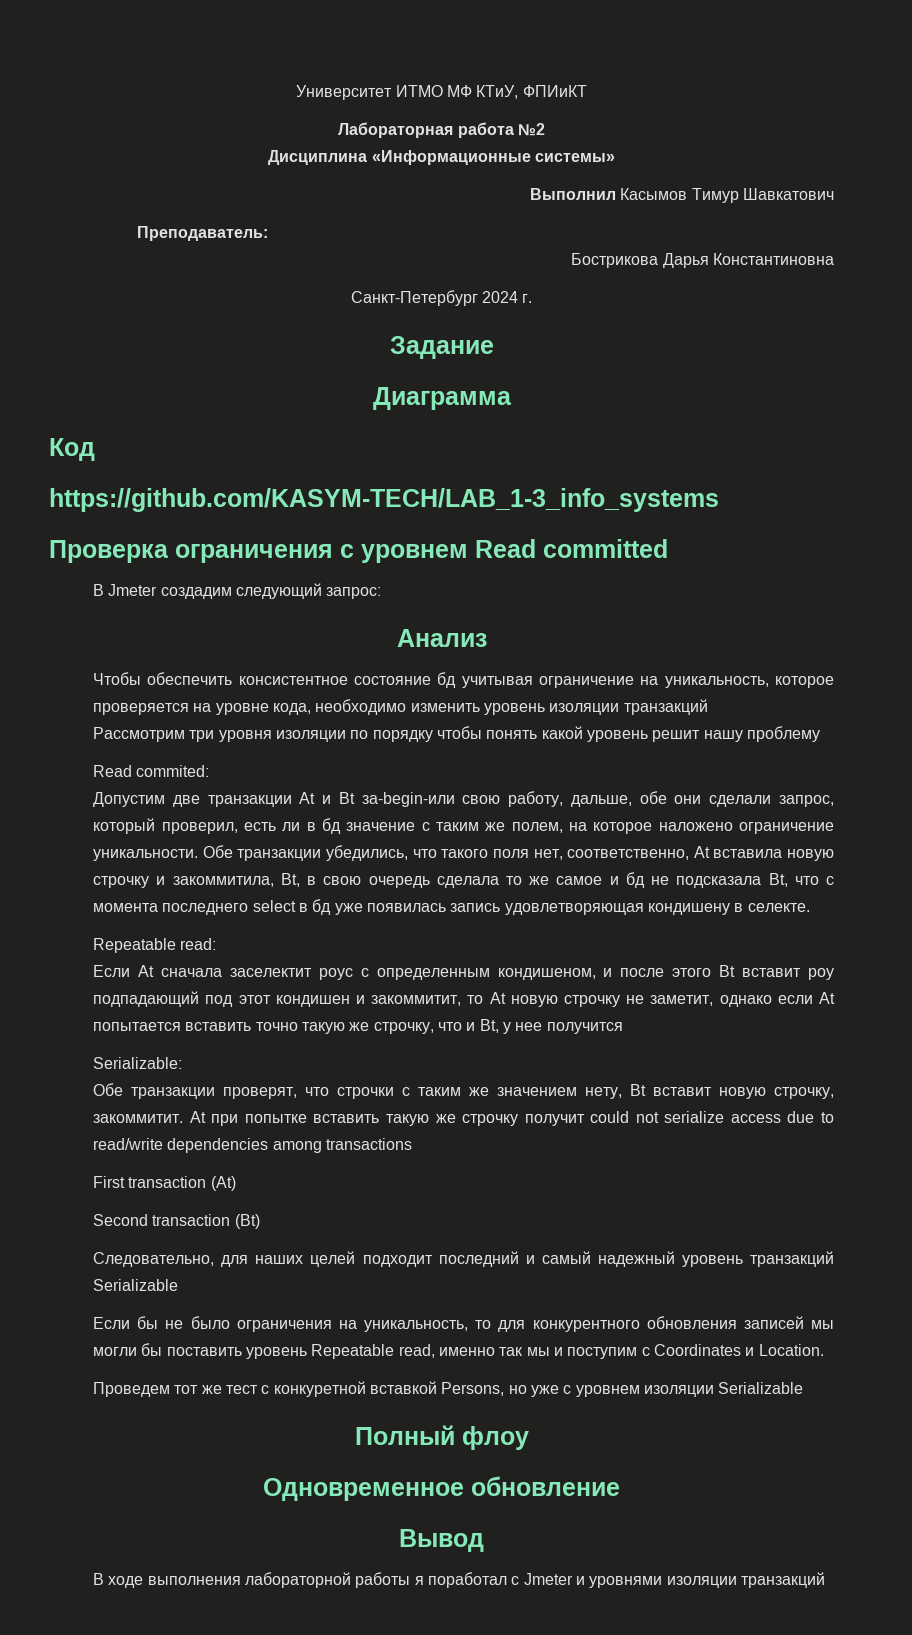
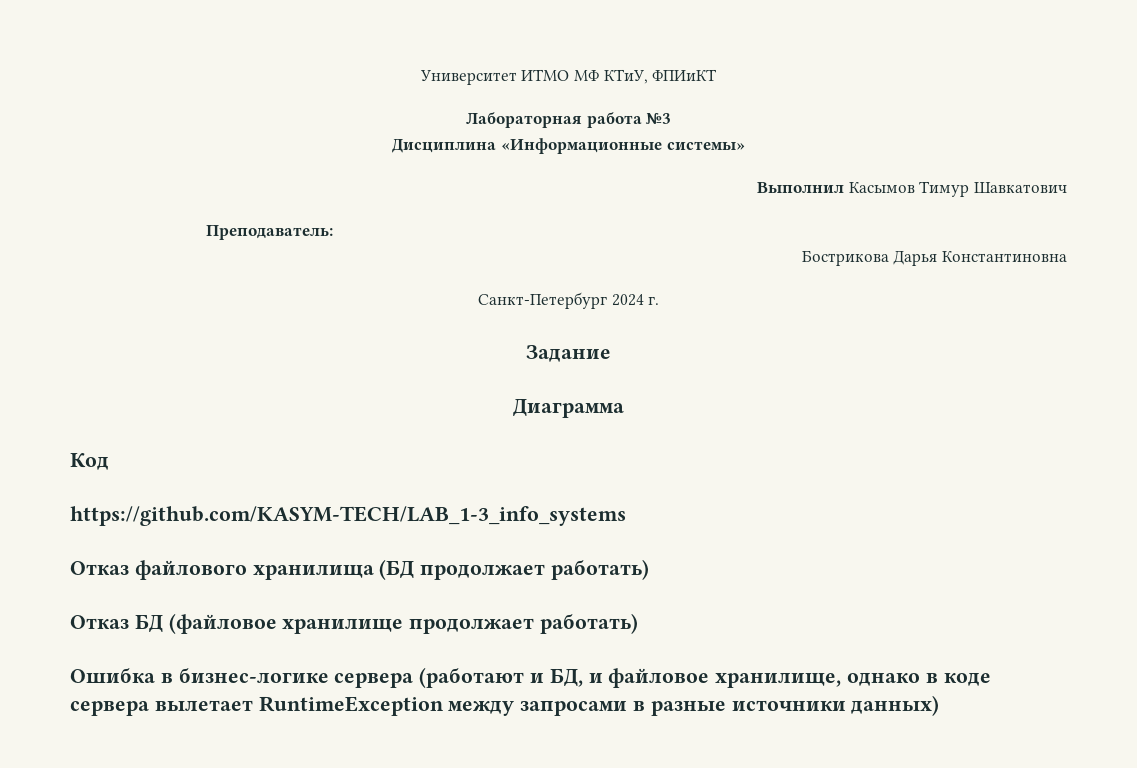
- Лабораторная работа №2
+ Лабораторная работа №3
- Проверка ограничения с уровнем Read committed
- В Jmeter создадим следующий запрос:
- Анализ
- Чтобы обеспечить консистентное состояние бд учитывая ограничение на уникальность, которое проверяется на уровне кода, необходимо изменить уровень изоляции транзакций
- Рассмотрим три уровня изоляции по порядку чтобы понять какой уровень решит нашу проблему
- Read commited:
- Допустим две транзакции At и Bt за-begin-или свою работу, дальше, обе они сделали запрос, который проверил, есть ли в бд значение с таким же полем, на которое наложено ограничение уникальности. Обе транзакции убедились, что такого поля нет, соответственно, At вставила новую строчку и закоммитила, Bt, в свою очередь сделала то же самое и бд не подсказала Bt, что с момента последнего select в бд уже появилась запись удовлетворяющая кондишену в селекте.
- Repeatable read:
- Если At сначала заселектит роус с определенным кондишеном, и после этого Bt вставит роу подпадающий под этот кондишен и закоммитит, то At новую строчку не заметит, однако если At попытается вставить точно такую же строчку, что и Bt, у нее получится
- Serializable:
- Обе транзакции проверят, что строчки с таким же значением нету, Bt вставит новую строчку, закоммитит. At при попытке вставить такую же строчку получит could not serialize access due to read/write dependencies among transactions
- First transaction (At)
- Second transaction (Bt)
- Следовательно, для наших целей подходит последний и самый надежный уровень транзакций Serializable
- Если бы не было ограничения на уникальность, то для конкурентного обновления записей мы могли бы поставить уровень Repeatable read, именно так мы и поступим с Coordinates и Location.
- Проведем тот же тест с конкуретной вставкой Persons, но уже с уровнем изоляции Serializable
- Полный флоу
- Одновременное обновление
- Вывод
- В ходе выполнения лабораторной работы я поработал с Jmeter и уровнями изоляции транзакций
+ Отказ файлового хранилища (БД продолжает работать)
+ Отказ БД (файловое хранилище продолжает работать)
+ Ошибка в бизнес-логике сервера (работают и БД, и файловое хранилище, однако в коде сервера вылетает RuntimeException между запросами в разные источники данных)

